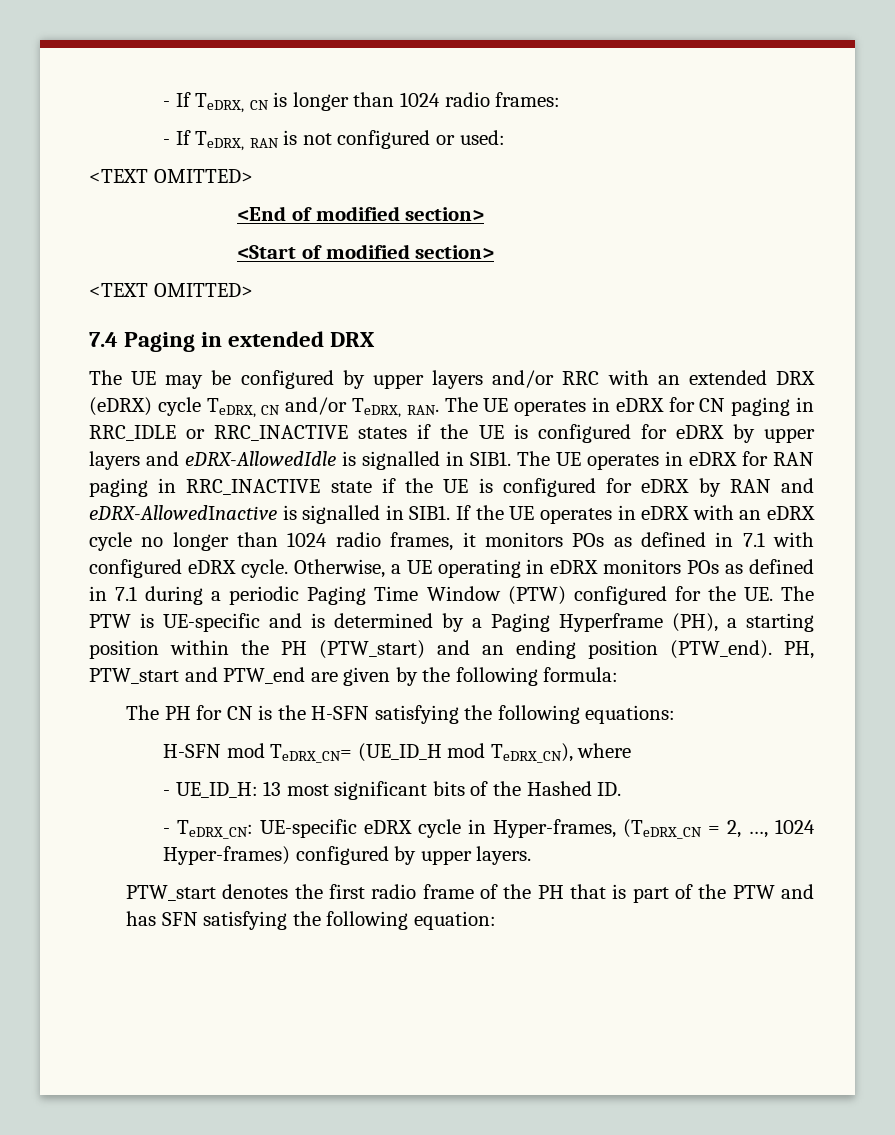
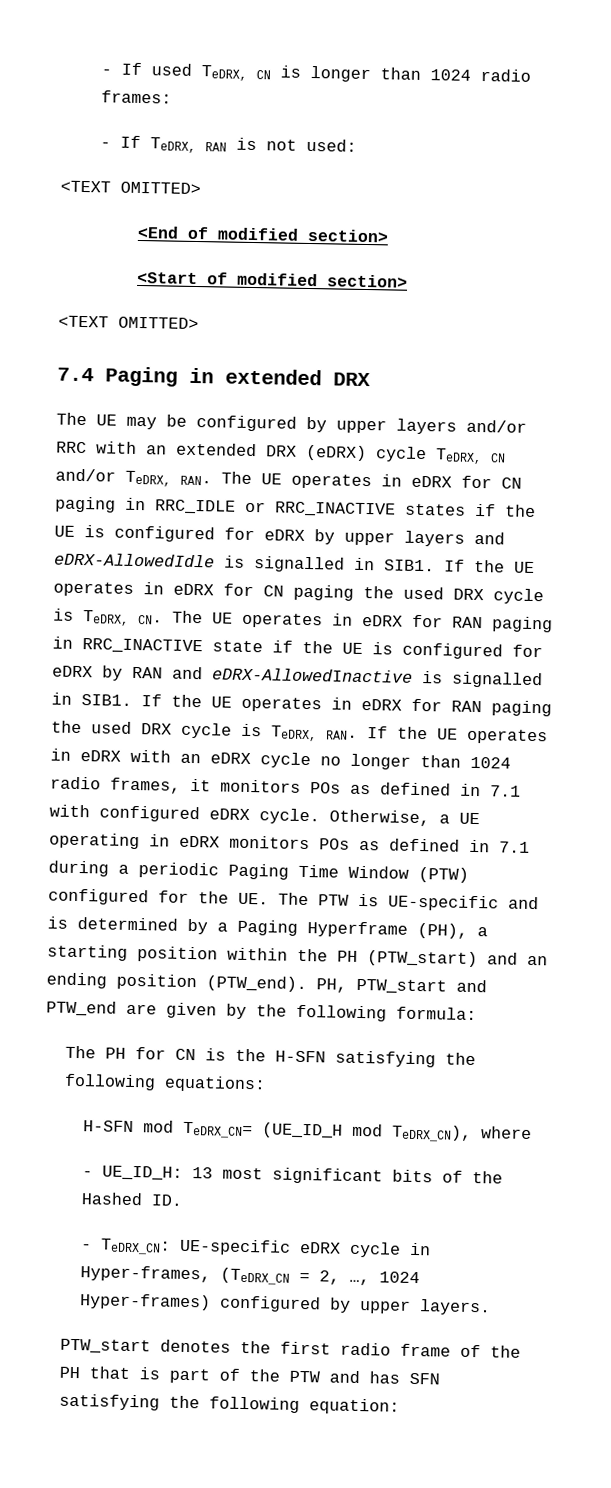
- - If TeDRX, CN is longer than 1024 radio frames:
+ - If used TeDRX, CN is longer than 1024 radio frames:
- - If TeDRX, RAN is not configured or used:
+ - If TeDRX, RAN is not used:
- The UE operates in eDRX for RAN paging in RRC_INACTIVE state if the UE is configured for eDRX by RAN and eDRX-AllowedInactive is signalled in SIB1.
+ If the UE operates in eDRX for CN paging the used DRX cycle is TeDRX, CN. The UE operates in eDRX for RAN paging in RRC_INACTIVE state if the UE is configured for eDRX by RAN and eDRX-AllowedInactive is signalled in SIB1.
- If the UE operates in eDRX with an eDRX cycle no longer than 1024 radio frames, it monitors POs as defined in 7.1 with configured eDRX cycle.
+ If the UE operates in eDRX for RAN paging the used DRX cycle is TeDRX, RAN. If the UE operates in eDRX with an eDRX cycle no longer than 1024 radio frames, it monitors POs as defined in 7.1 with configured eDRX cycle.

